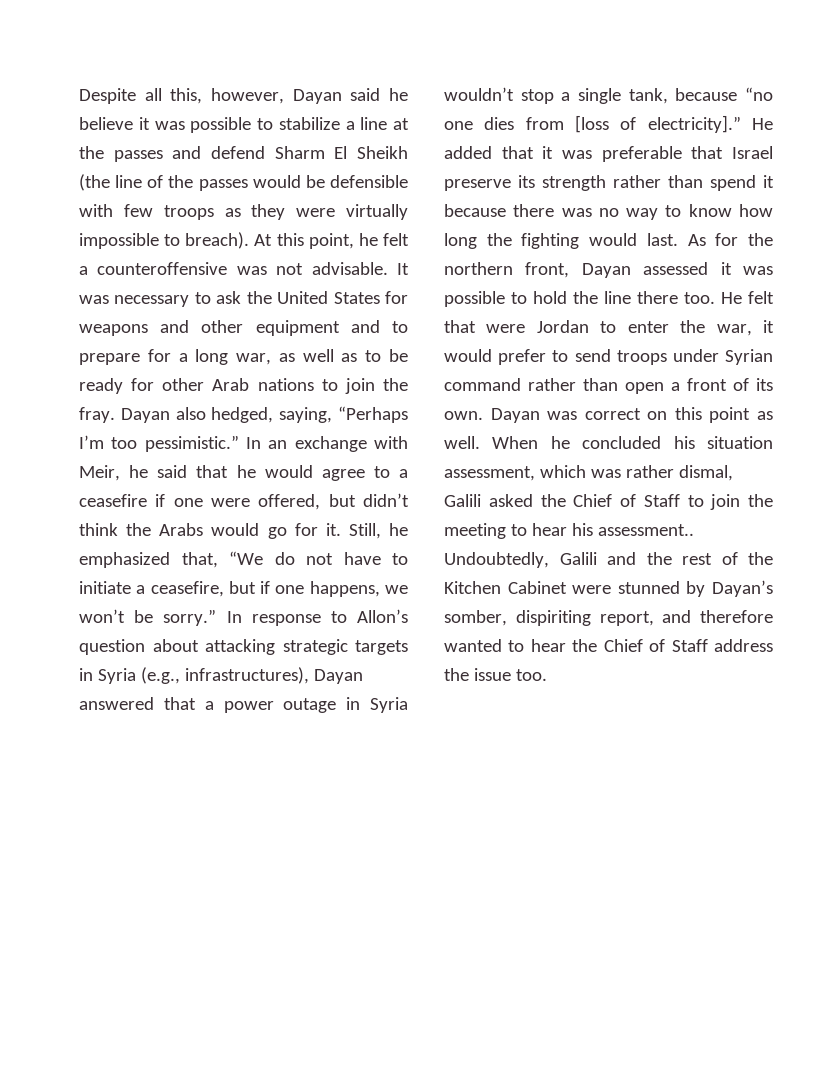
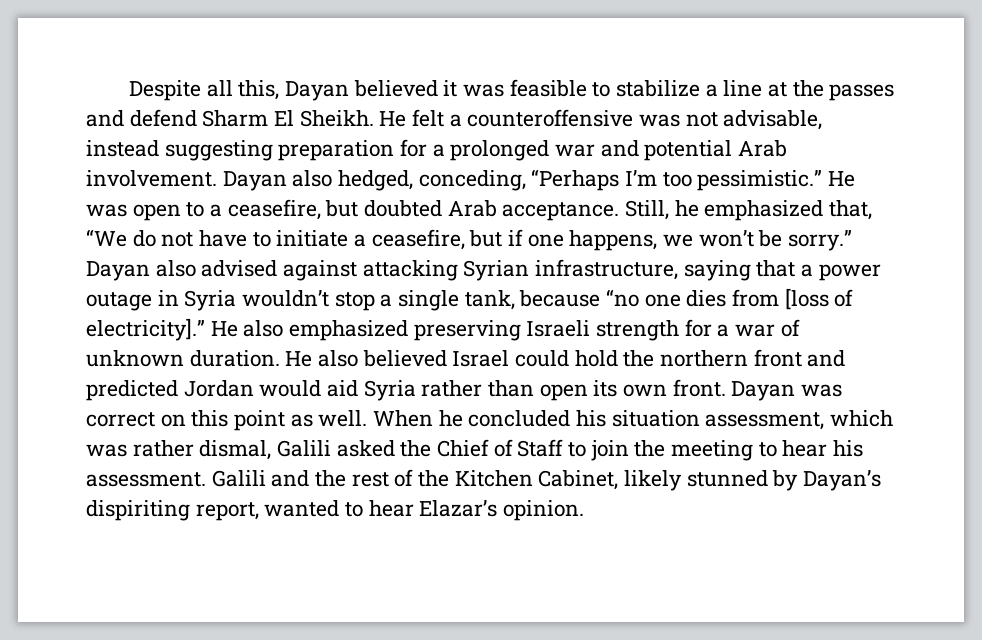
- Despite all this, however, Dayan said he believe it was possible to stabilize a line at the passes and defend Sharm El Sheikh (the line of the passes would be defensible with few troops as they were virtually impossible to breach). At this point, he felt a counteroffensive was not advisable. It was necessary to ask the United States for weapons and other equipment and to prepare for a long war, as well as to be ready for other Arab nations to join the fray.
+ Despite all this, Dayan believed it was feasible to stabilize a line at the passes and defend Sharm El Sheikh. He felt a counteroffensive was not advisable, instead suggesting preparation for a prolonged war and potential Arab involvement.
- Dayan also hedged, saying, “Perhaps I’m too pessimistic.”
+ Dayan also hedged, conceding, “Perhaps I’m too pessimistic.”
- In an exchange with Meir, he said that he would agree to a ceasefire if one were offered, but didn’t think the Arabs would go for it.
+ He was open to a ceasefire, but doubted Arab acceptance.
- In response to Allon’s question about attacking strategic targets in Syria (e.g., infrastructures), Dayan answered that a power outage in Syria wouldn’t stop a single tank, because “no one dies from [loss of electricity].”
+ Dayan also advised against attacking Syrian infrastructure, saying that a power outage in Syria wouldn’t stop a single tank, because “no one dies from [loss of electricity].”
- He added that it was preferable that Israel preserve its strength rather than spend it because there was no way to know how long the fighting would last. As for the northern front, Dayan assessed it was possible to hold the line there too. He felt that were Jordan to enter the war, it would prefer to send troops under Syrian command rather than open a front of its own.
+ He also emphasized preserving Israeli strength for a war of unknown duration. He also believed Israel could hold the northern front and predicted Jordan would aid Syria rather than open its own front.
- When he concluded his situation assessment, which was rather dismal, Galili asked the Chief of Staff to join the meeting to hear his assessment.. Undoubtedly, Galili and the rest of the Kitchen Cabinet were stunned by Dayan’s somber, dispiriting report, and therefore wanted to hear the Chief of Staff address the issue too.
+ When he concluded his situation assessment, which was rather dismal, Galili asked the Chief of Staff to join the meeting to hear his assessment. Galili and the rest of the Kitchen Cabinet, likely stunned by Dayan’s dispiriting report, wanted to hear Elazar’s opinion.

